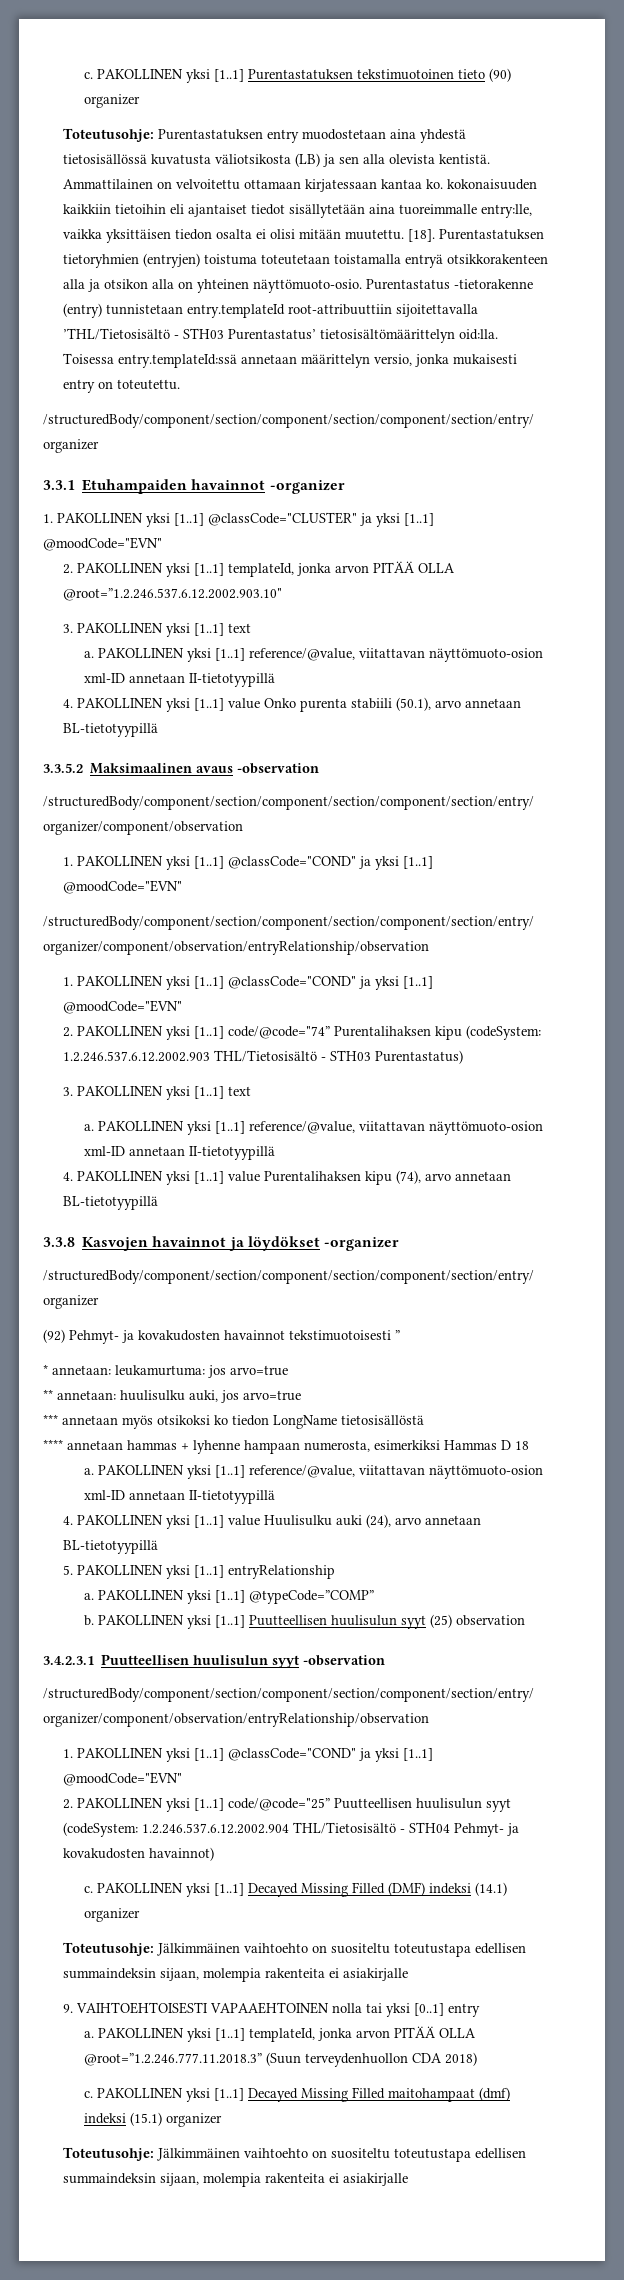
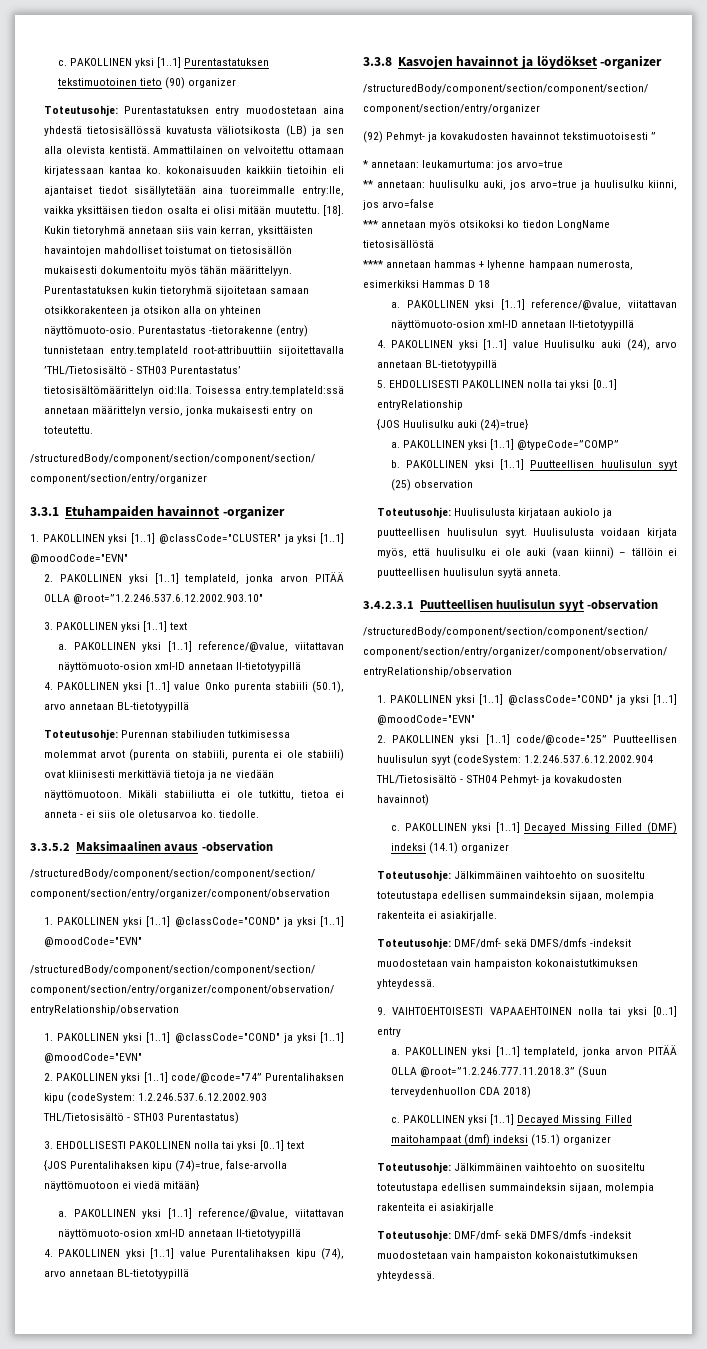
- Purentastatuksen tietoryhmien (entryjen) toistuma toteutetaan toistamalla entryä otsikkorakenteen alla ja otsikon alla on yhteinen näyttömuoto-osio.
+ Kukin tietoryhmä annetaan siis vain kerran, yksittäisten havaintojen mahdolliset toistumat on tietosisällön mukaisesti dokumentoitu myös tähän määrittelyyn. Purentastatuksen kukin tietoryhmä sijoitetaan samaan otsikkorakenteen ja otsikon alla on yhteinen näyttömuoto-osio.
+ Toteutusohje: Purennan stabiliuden tutkimisessa molemmat arvot (purenta on stabiili, purenta ei ole stabiili) ovat kliinisesti merkittäviä tietoja ja ne viedään näyttömuotoon. Mikäli stabiiliutta ei ole tutkittu, tietoa ei anneta - ei siis ole oletusarvoa ko. tiedolle.
  2. PAKOLLINEN yksi [1..1] code/@code="74” Purentalihaksen kipu (codeSystem: 1.2.246.537.6.12.2002.903 THL/Tietosisältö - STH03 Purentastatus)
- 3. PAKOLLINEN yksi [1..1] text
+ 3. EHDOLLISESTI PAKOLLINEN nolla tai yksi [0..1] text
+ {JOS Purentalihaksen kipu (74)=true, false-arvolla näyttömuotoon ei viedä mitään}
- ** annetaan: huulisulku auki, jos arvo=true
+ ** annetaan: huulisulku auki, jos arvo=true ja huulisulku kiinni, jos arvo=false
- 5. PAKOLLINEN yksi [1..1] entryRelationship
+ 5. EHDOLLISESTI PAKOLLINEN nolla tai yksi [0..1] entryRelationship
+ {JOS Huulisulku auki (24)=true}
+ Toteutusohje: Huulisulusta kirjataan aukiolo ja puutteellisen huulisulun syyt. Huulisulusta voidaan kirjata myös, että huulisulku ei ole auki (vaan kiinni) – tällöin ei puutteellisen huulisulun syytä anneta.
  PAKOLLINEN yksi [1..1] Decayed Missing Filled (DMF) indeksi (14.1) organizer
- Toteutusohje: Jälkimmäinen vaihtoehto on suositeltu toteutustapa edellisen summaindeksin sijaan, molempia rakenteita ei asiakirjalle
+ Toteutusohje: Jälkimmäinen vaihtoehto on suositeltu toteutustapa edellisen summaindeksin sijaan, molempia rakenteita ei asiakirjalle.
+ Toteutusohje: DMF/dmf- sekä DMFS/dmfs -indeksit muodostetaan vain hampaiston kokonaistutkimuksen yhteydessä.
  PAKOLLINEN yksi [1..1] Decayed Missing Filled maitohampaat (dmf) indeksi (15.1) organizer
  Toteutusohje: Jälkimmäinen vaihtoehto on suositeltu toteutustapa edellisen summaindeksin sijaan, molempia rakenteita ei asiakirjalle
+ Toteutusohje: DMF/dmf- sekä DMFS/dmfs -indeksit muodostetaan vain hampaiston kokonaistutkimuksen yhteydessä.

